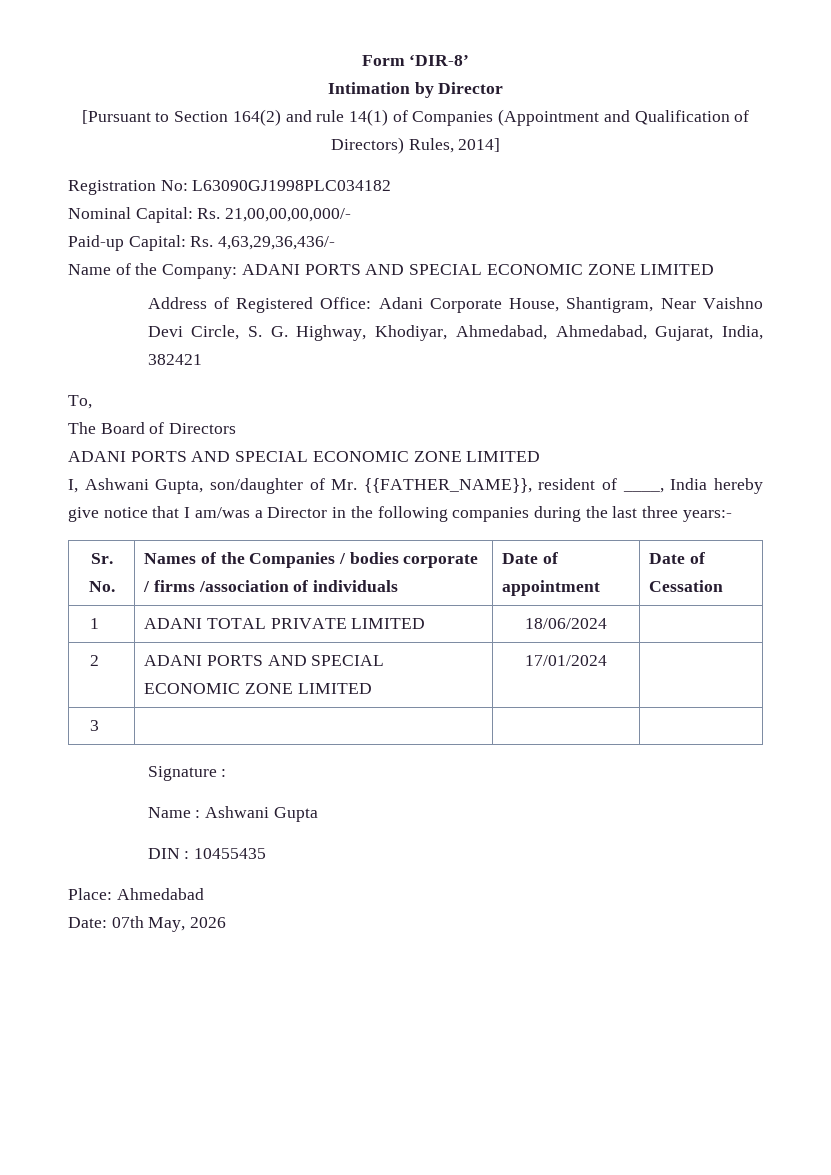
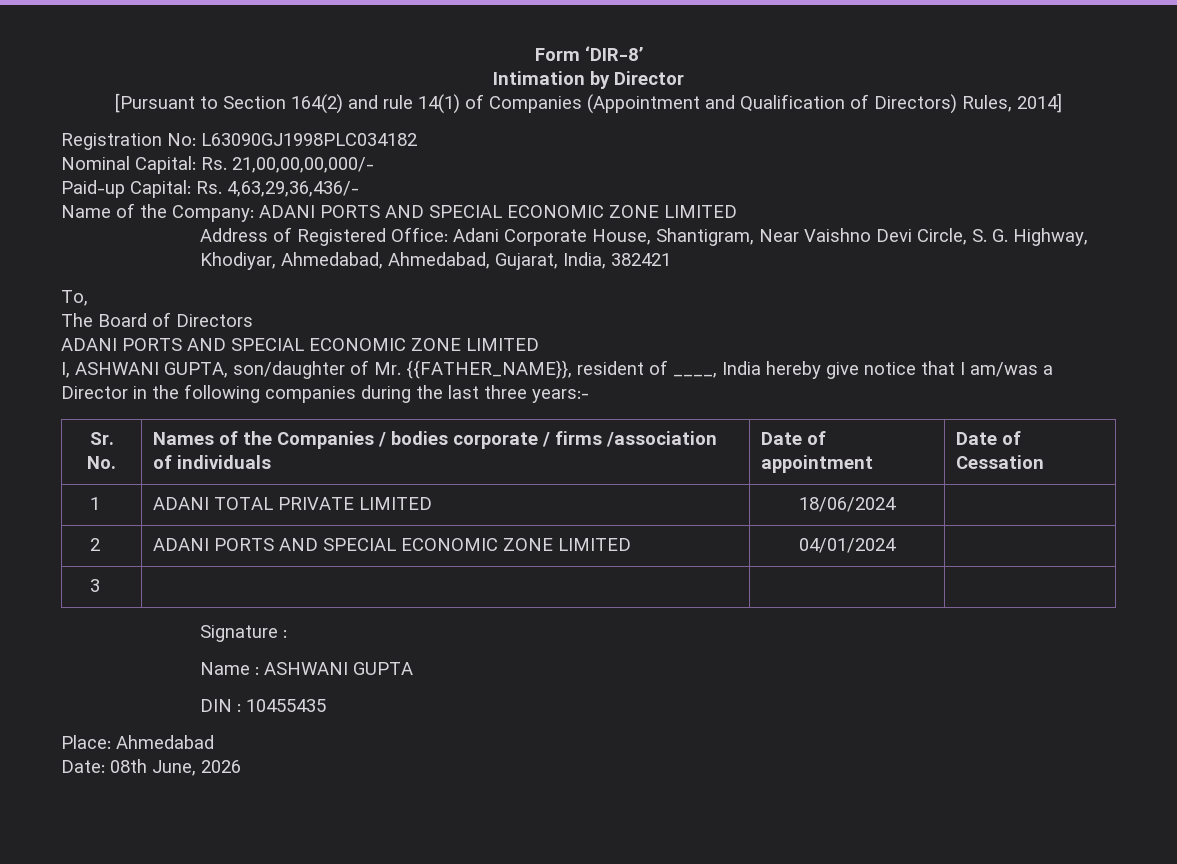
- I, Ashwani Gupta, son/daughter of Mr. {{FATHER_NAME}}, resident of ____, India hereby give notice that I am/was a Director in the following companies during the last three years:-
+ I, ASHWANI GUPTA, son/daughter of Mr. {{FATHER_NAME}}, resident of ____, India hereby give notice that I am/was a Director in the following companies during the last three years:-
- 2 | ADANI PORTS AND SPECIAL ECONOMIC ZONE LIMITED | 17/01/2024 |
+ 2 | ADANI PORTS AND SPECIAL ECONOMIC ZONE LIMITED | 04/01/2024 |
- Name : Ashwani Gupta
+ Name : ASHWANI GUPTA
- Date: 07th May, 2026
+ Date: 08th June, 2026

